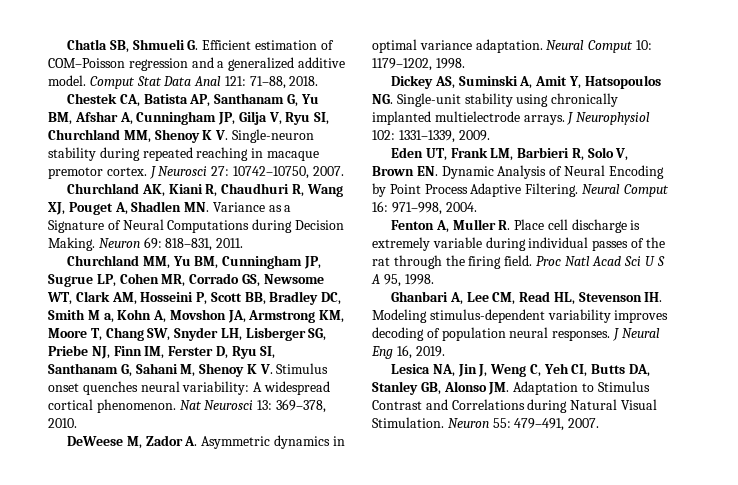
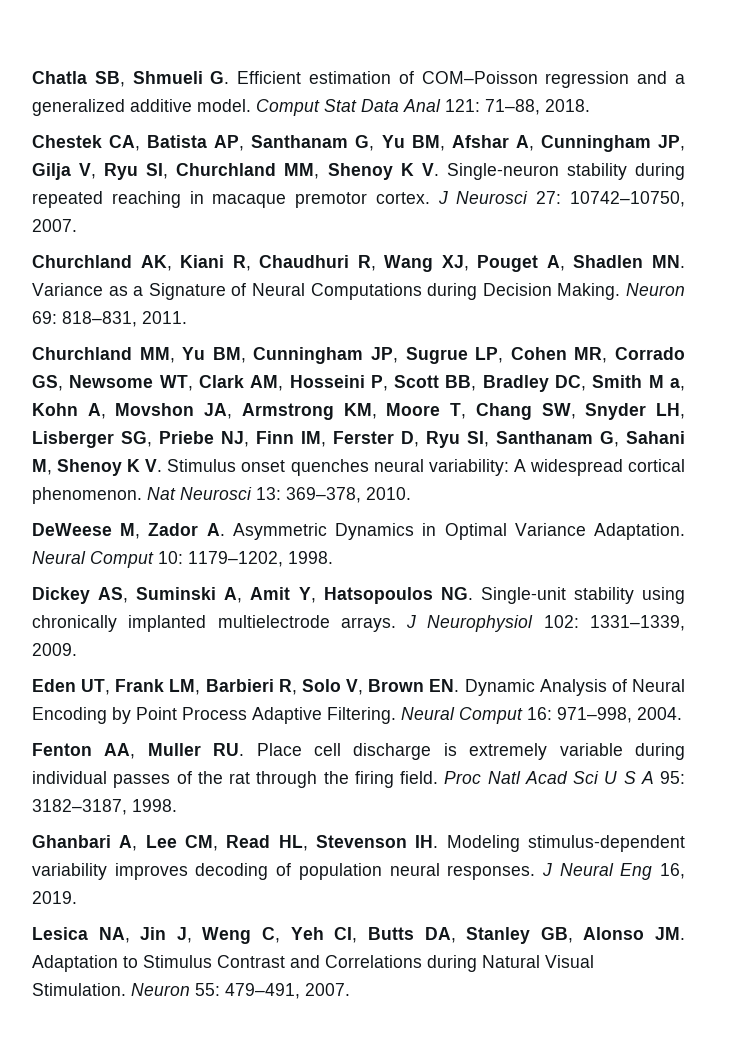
- DeWeese M, Zador A. Asymmetric dynamics in optimal variance adaptation.
+ DeWeese M, Zador A. Asymmetric Dynamics in Optimal Variance Adaptation.
- Fenton A, Muller R. Place cell discharge is extremely variable during individual passes of the rat through the firing field.
+ Fenton AA, Muller RU. Place cell discharge is extremely variable during individual passes of the rat through the firing field.
- Proc Natl Acad Sci U S A 95, 1998.
+ Proc Natl Acad Sci U S A 95: 3182–3187, 1998.

